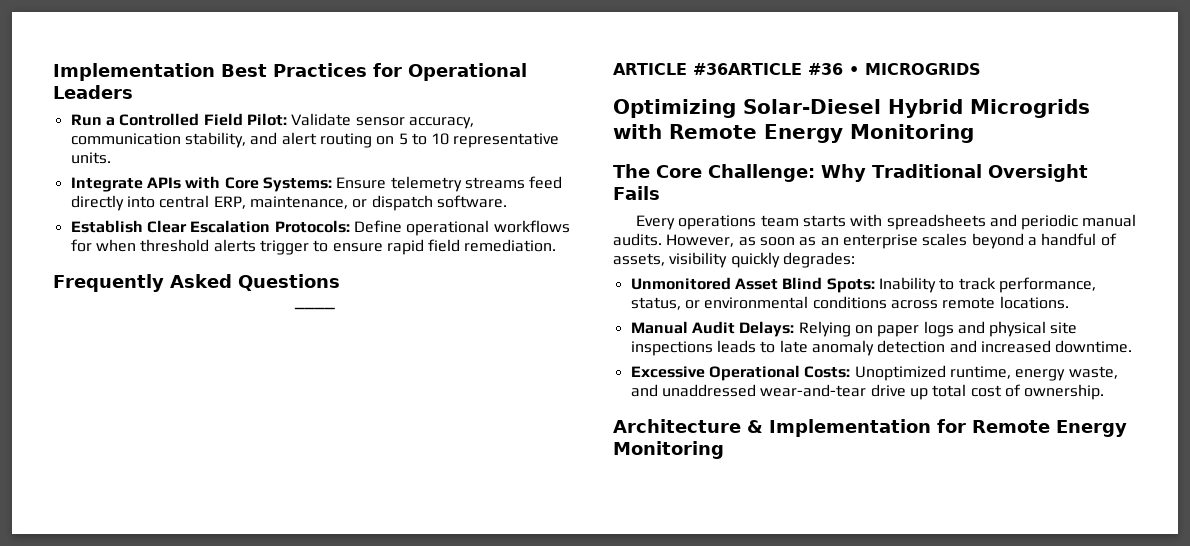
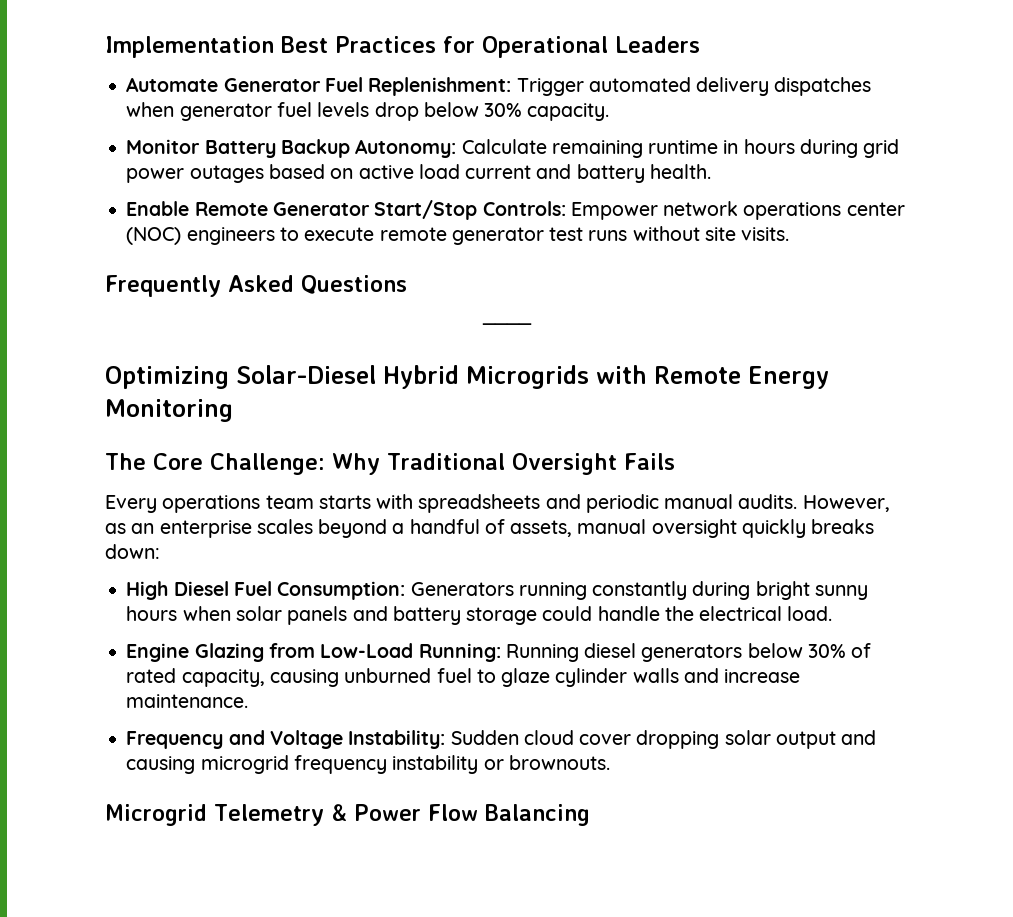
- Run a Controlled Field Pilot: Validate sensor accuracy, communication stability, and alert routing on 5 to 10 representative units.
- Integrate APIs with Core Systems: Ensure telemetry streams feed directly into central ERP, maintenance, or dispatch software.
- Establish Clear Escalation Protocols: Define operational workflows for when threshold alerts trigger to ensure rapid field remediation.
+ Automate Generator Fuel Replenishment: Trigger automated delivery dispatches when generator fuel levels drop below 30% capacity.
+ Monitor Battery Backup Autonomy: Calculate remaining runtime in hours during grid power outages based on active load current and battery health.
+ Enable Remote Generator Start/Stop Controls: Empower network operations center (NOC) engineers to execute remote generator test runs without site visits.
- ARTICLE #36ARTICLE #36 • MICROGRIDS
- However, as soon as an enterprise scales beyond a handful of assets, visibility quickly degrades:
- Unmonitored Asset Blind Spots: Inability to track performance, status, or environmental conditions across remote locations.
- Manual Audit Delays: Relying on paper logs and physical site inspections leads to late anomaly detection and increased downtime.
- Excessive Operational Costs: Unoptimized runtime, energy waste, and unaddressed wear-and-tear drive up total cost of ownership.
- Architecture & Implementation for Remote Energy Monitoring
+ However, as an enterprise scales beyond a handful of assets, manual oversight quickly breaks down:
+ High Diesel Fuel Consumption: Generators running constantly during bright sunny hours when solar panels and battery storage could handle the electrical load.
+ Engine Glazing from Low-Load Running: Running diesel generators below 30% of rated capacity, causing unburned fuel to glaze cylinder walls and increase maintenance.
+ Frequency and Voltage Instability: Sudden cloud cover dropping solar output and causing microgrid frequency instability or brownouts.
+ Microgrid Telemetry & Power Flow Balancing

